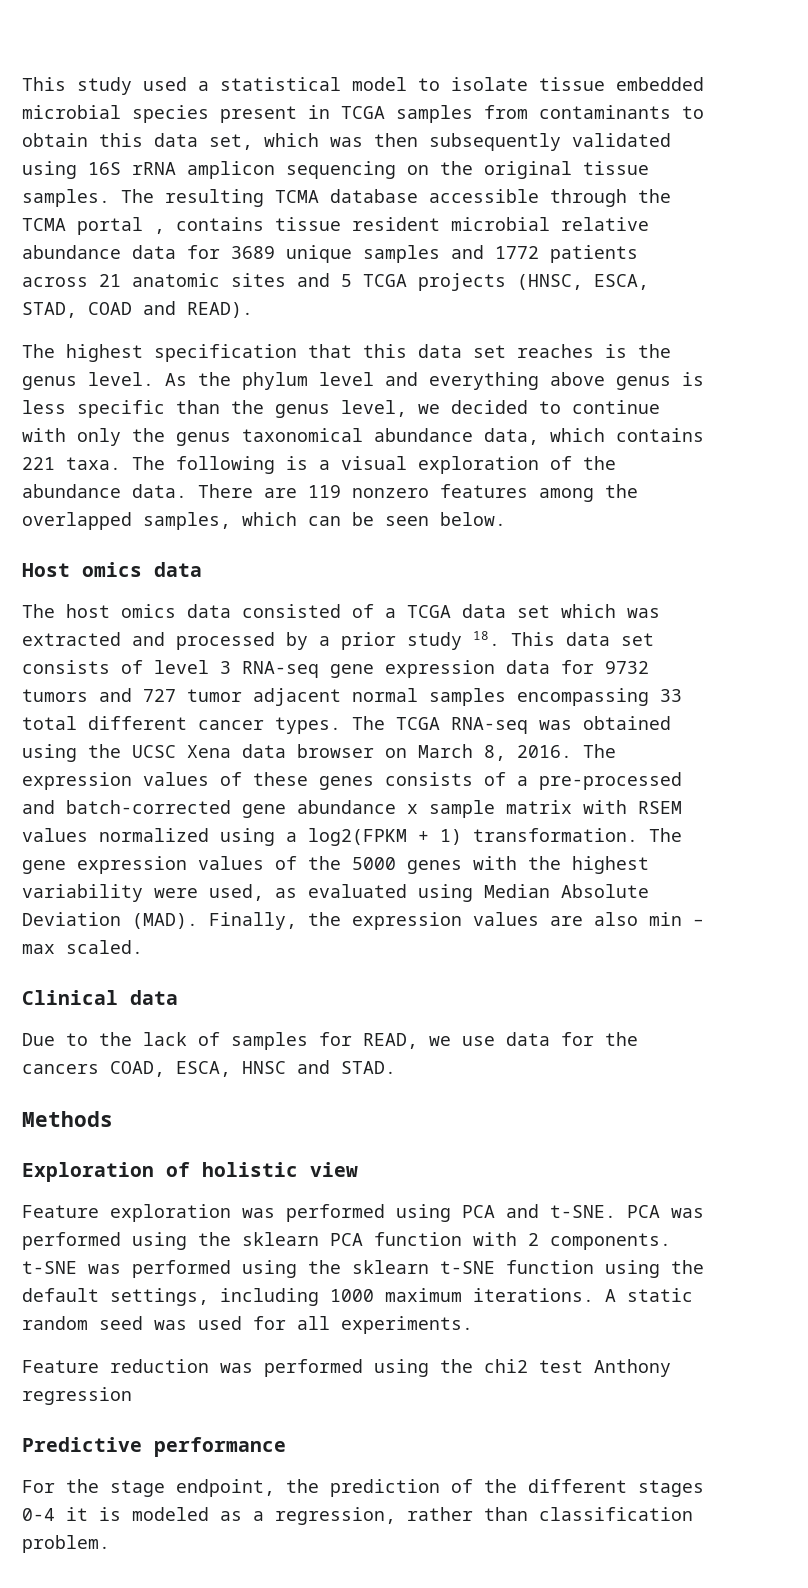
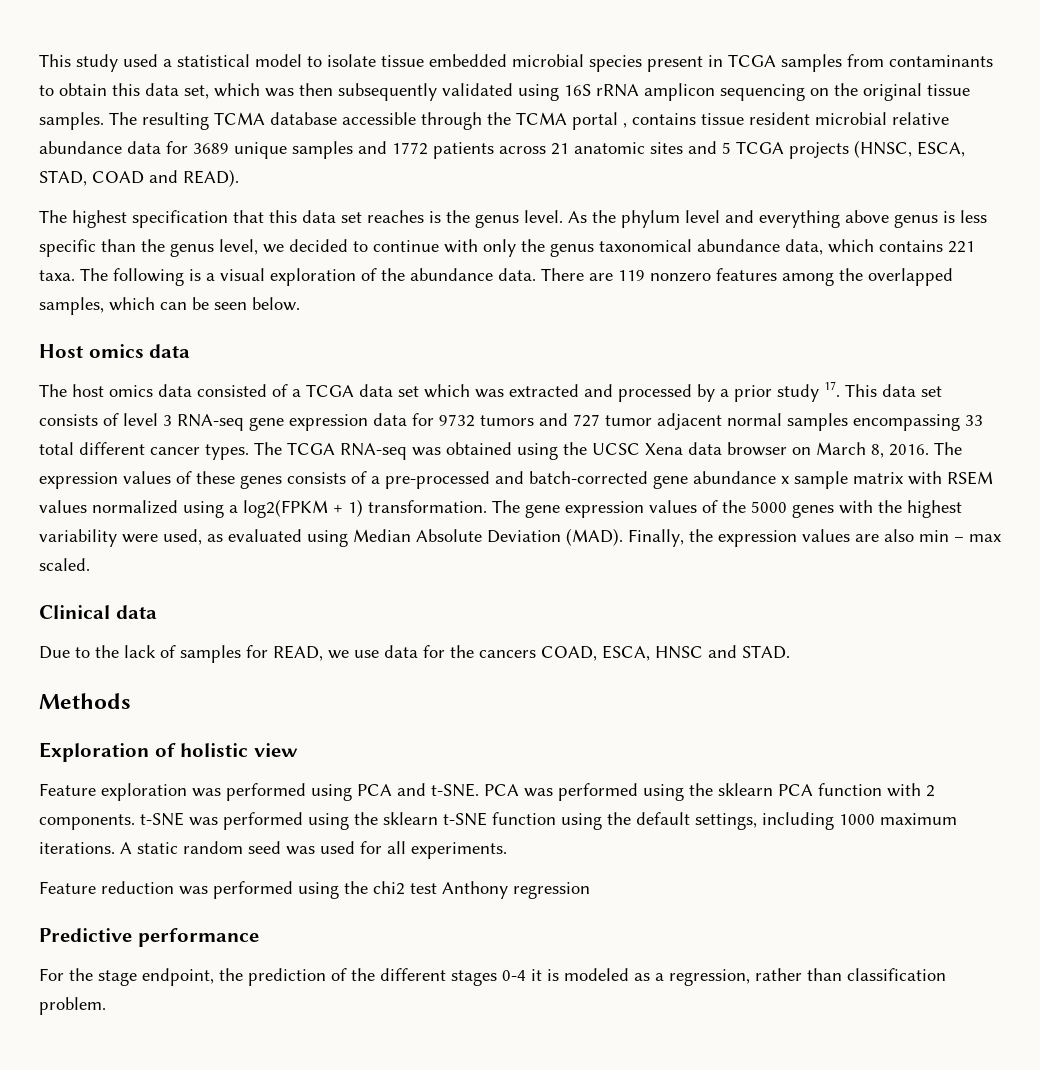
- The host omics data consisted of a TCGA data set which was extracted and processed by a prior study 18. This data set consists of level 3 RNA-seq gene expression data for 9732 tumors and 727 tumor adjacent normal samples encompassing 33 total different cancer types.
+ The host omics data consisted of a TCGA data set which was extracted and processed by a prior study 17. This data set consists of level 3 RNA-seq gene expression data for 9732 tumors and 727 tumor adjacent normal samples encompassing 33 total different cancer types.

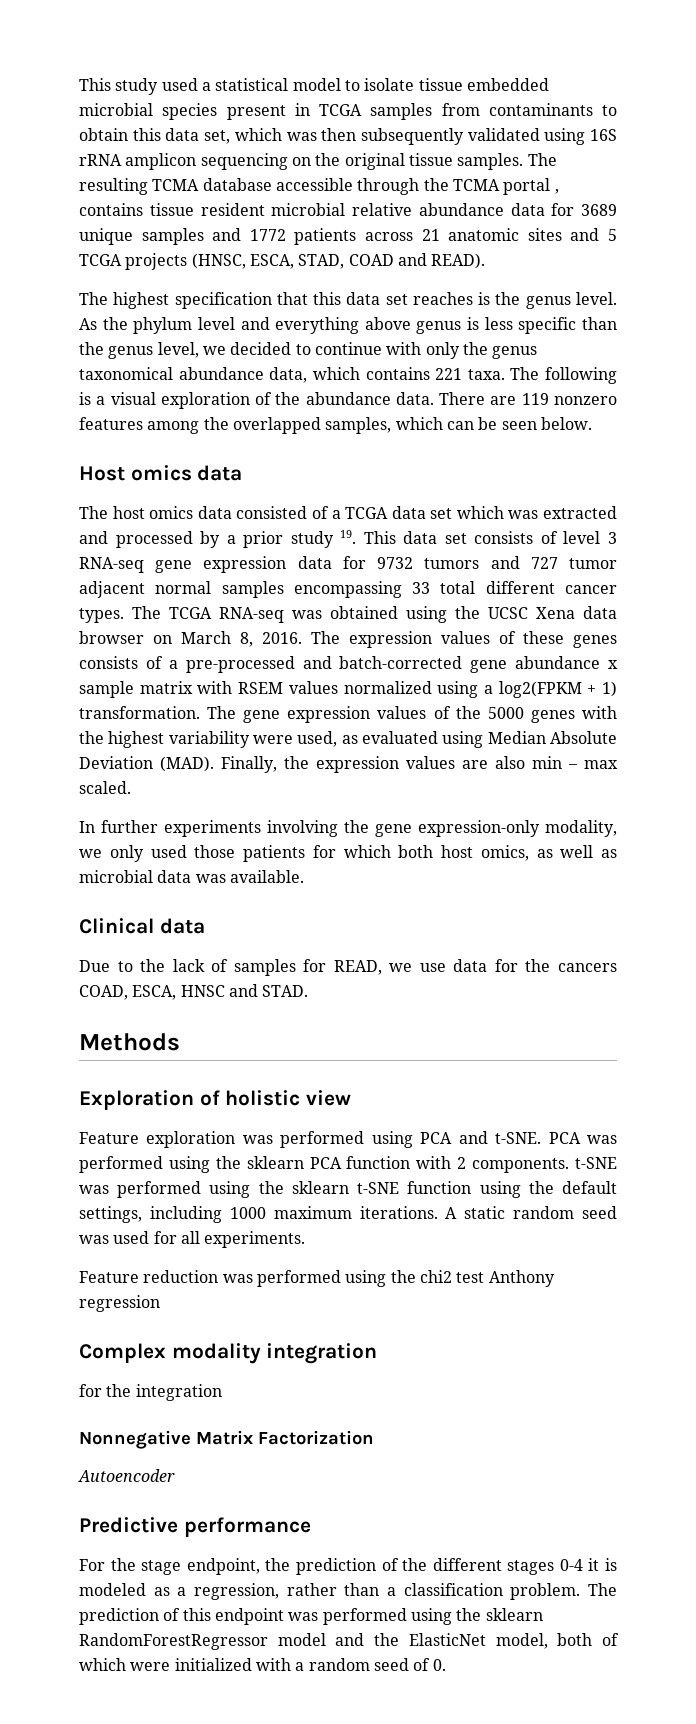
- The host omics data consisted of a TCGA data set which was extracted and processed by a prior study 17. This data set consists of level 3 RNA-seq gene expression data for 9732 tumors and 727 tumor adjacent normal samples encompassing 33 total different cancer types.
+ The host omics data consisted of a TCGA data set which was extracted and processed by a prior study 19. This data set consists of level 3 RNA-seq gene expression data for 9732 tumors and 727 tumor adjacent normal samples encompassing 33 total different cancer types.
+ In further experiments involving the gene expression-only modality, we only used those patients for which both host omics, as well as microbial data was available.
+ Complex modality integration
+ for the integration
+ Nonnegative Matrix Factorization
+ Autoencoder
- For the stage endpoint, the prediction of the different stages 0-4 it is modeled as a regression, rather than classification problem.
+ For the stage endpoint, the prediction of the different stages 0-4 it is modeled as a regression, rather than a classification problem.
+ The prediction of this endpoint was performed using the sklearn RandomForestRegressor model and the ElasticNet model, both of which were initialized with a random seed of 0.

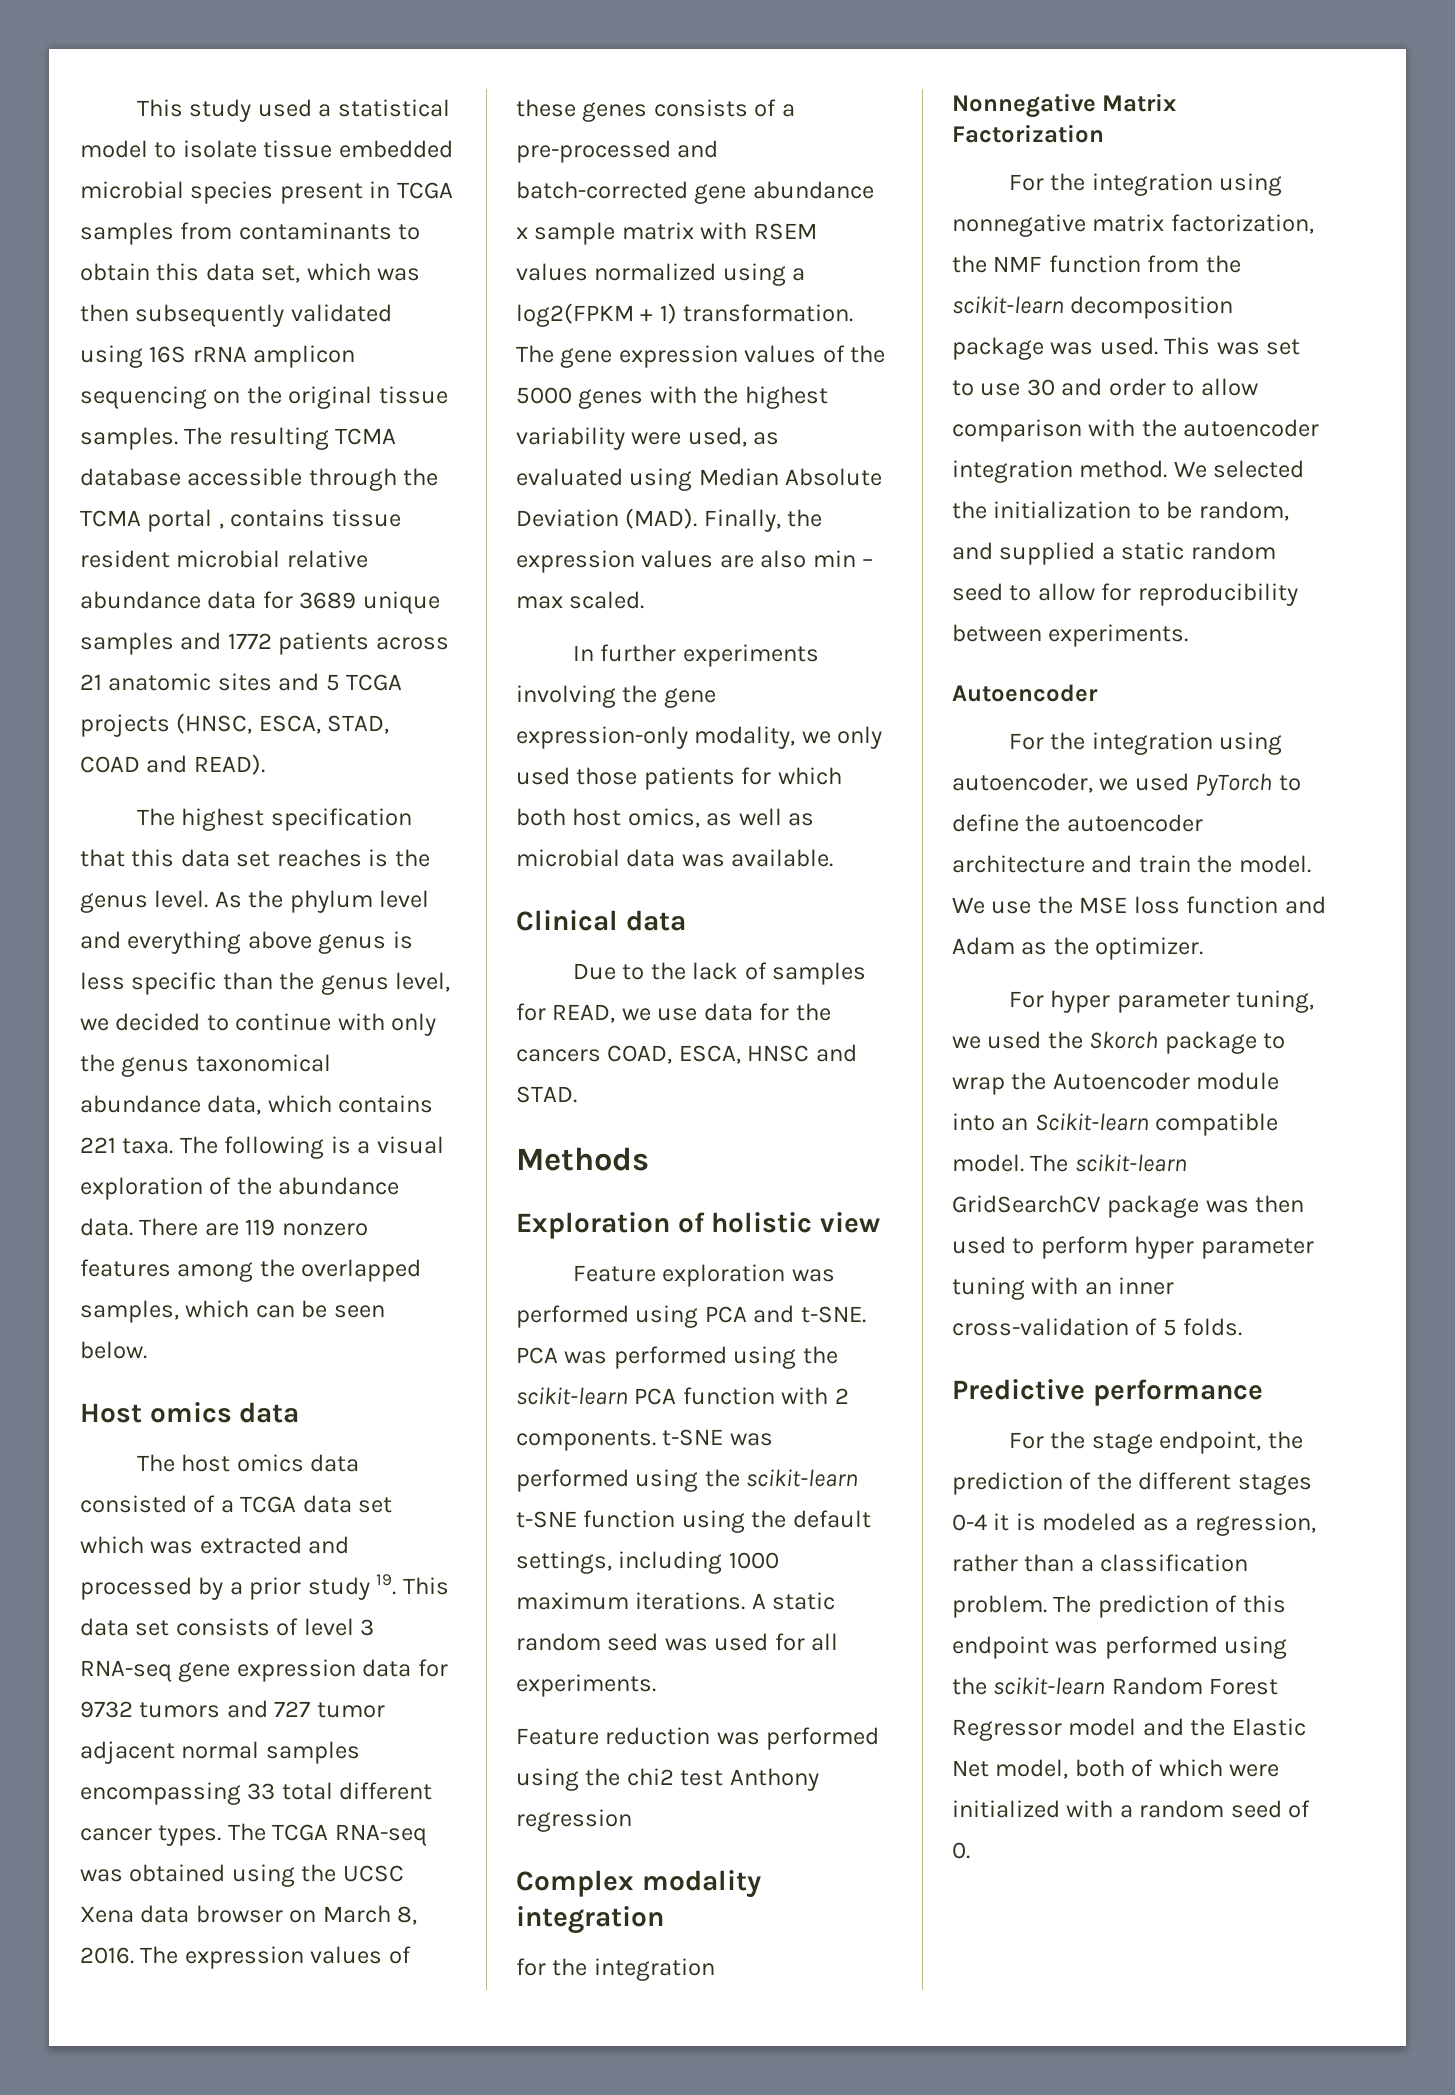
- PCA was performed using the sklearn PCA function with 2 components. t-SNE was performed using the sklearn t-SNE function using the default settings, including 1000 maximum iterations.
+ PCA was performed using the scikit-learn PCA function with 2 components. t-SNE was performed using the scikit-learn t-SNE function using the default settings, including 1000 maximum iterations.
+ For the integration using nonnegative matrix factorization, the NMF function from the scikit-learn decomposition package was used. This was set to use 30 and order to allow comparison with the autoencoder integration method. We selected the initialization to be random, and supplied a static random seed to allow for reproducibility between experiments.
  Autoencoder
+ For the integration using autoencoder, we used PyTorch to define the autoencoder architecture and train the model. We use the MSE loss function and Adam as the optimizer.
+ For hyper parameter tuning, we used the Skorch package to wrap the Autoencoder module into an Scikit-learn compatible model. The scikit-learn GridSearchCV package was then used to perform hyper parameter tuning with an inner cross-validation of 5 folds.
- The prediction of this endpoint was performed using the sklearn RandomForestRegressor model and the ElasticNet model, both of which were initialized with a random seed of 0.
+ The prediction of this endpoint was performed using the scikit-learn Random Forest Regressor model and the Elastic Net model, both of which were initialized with a random seed of 0.

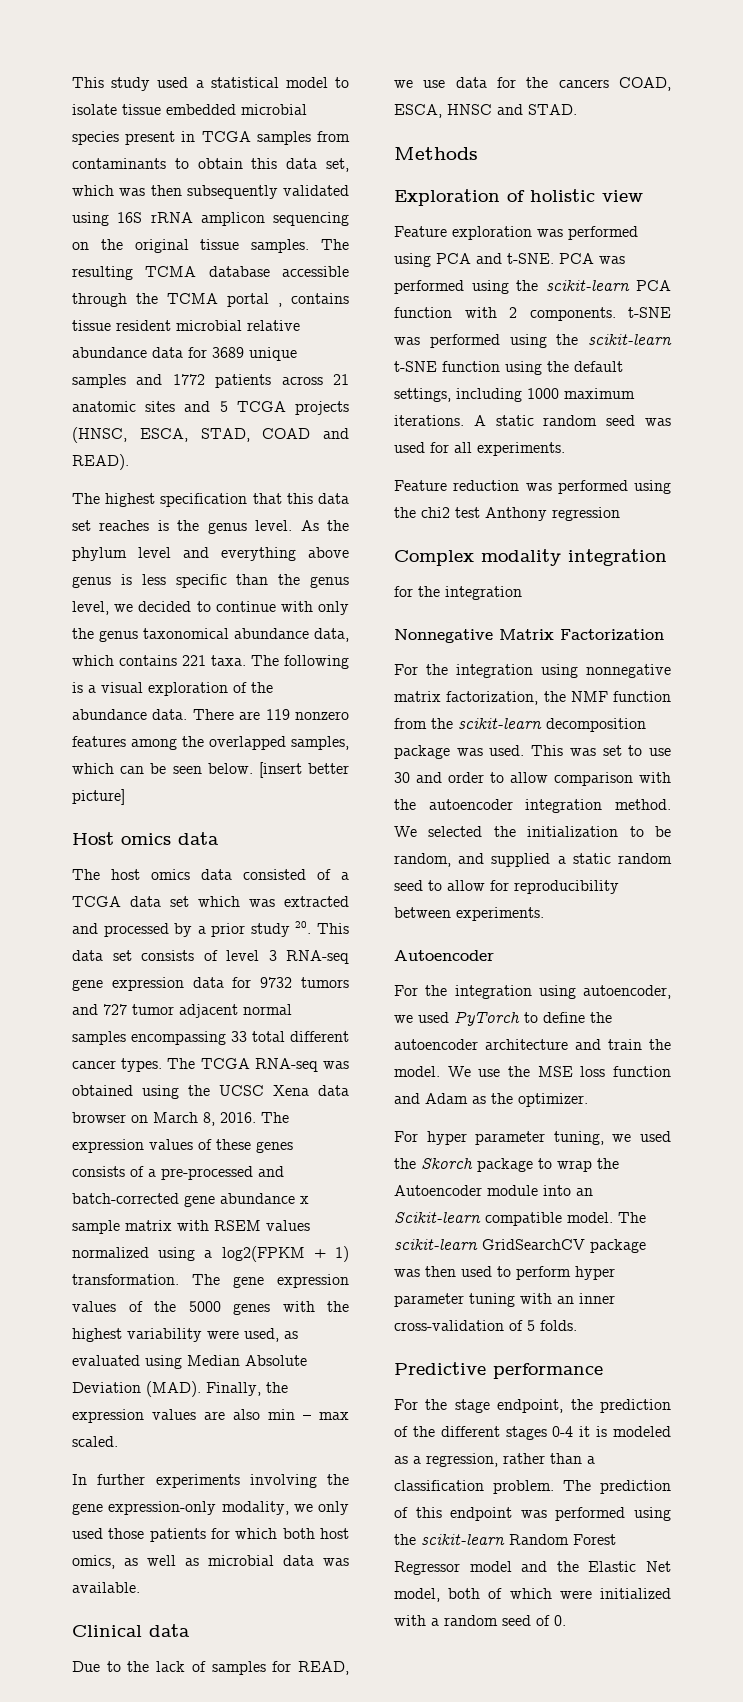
+ [insert better picture]
- The host omics data consisted of a TCGA data set which was extracted and processed by a prior study 19. This data set consists of level 3 RNA-seq gene expression data for 9732 tumors and 727 tumor adjacent normal samples encompassing 33 total different cancer types.
+ The host omics data consisted of a TCGA data set which was extracted and processed by a prior study 20. This data set consists of level 3 RNA-seq gene expression data for 9732 tumors and 727 tumor adjacent normal samples encompassing 33 total different cancer types.

